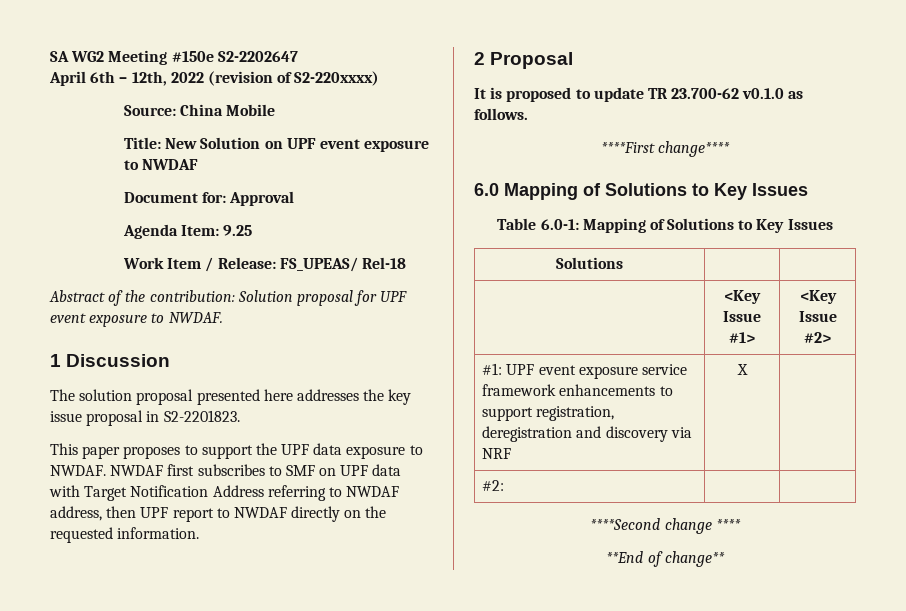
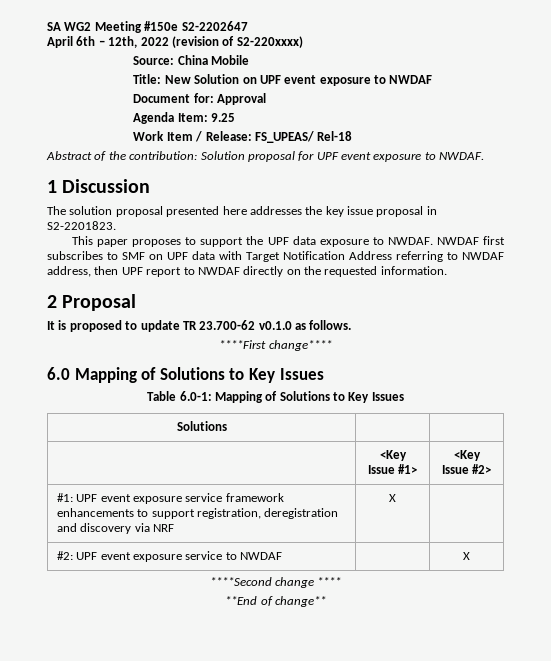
- #2: | |
+ #2: UPF event exposure service to NWDAF | | X

